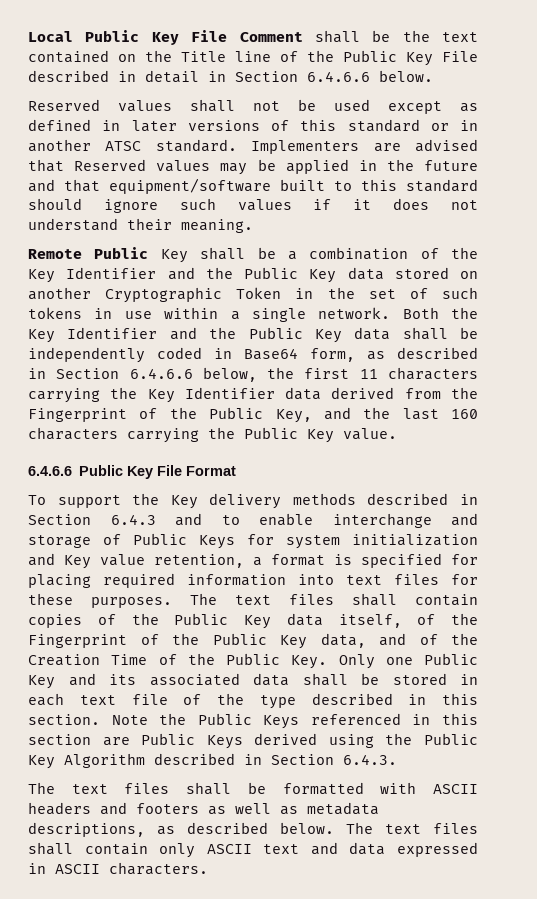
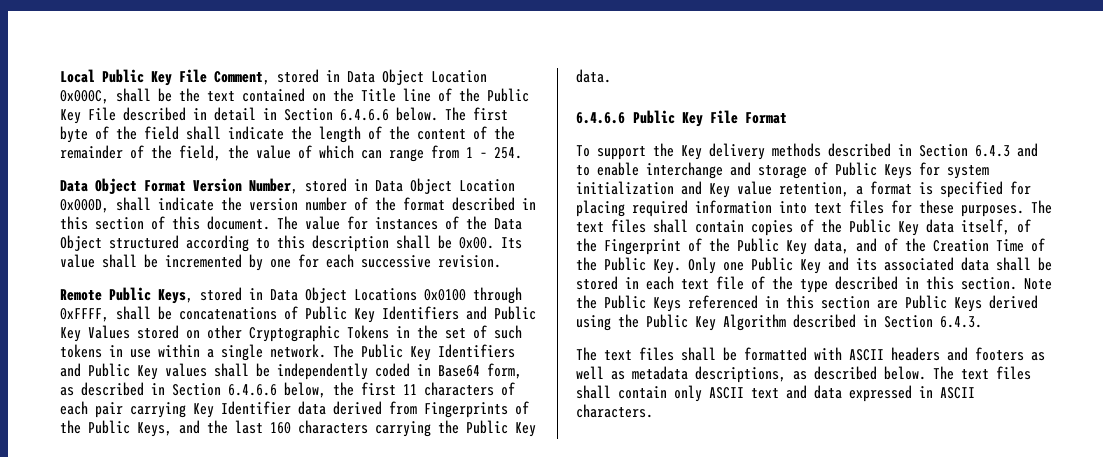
- Local Public Key File Comment shall be the text contained on the Title line of the Public Key File described in detail in Section 6.4.6.6 below.
- Reserved values shall not be used except as defined in later versions of this standard or in another ATSC standard. Implementers are advised that Reserved values may be applied in the future and that equipment/software built to this standard should ignore such values if it does not understand their meaning.
- Remote Public Key shall be a combination of the Key Identifier and the Public Key data stored on another Cryptographic Token in the set of such tokens in use within a single network.
+ Local Public Key File Comment, stored in Data Object Location 0x000C, shall be the text contained on the Title line of the Public Key File described in detail in Section 6.4.6.6 below. The first byte of the field shall indicate the length of the content of the remainder of the field, the value of which can range from 1 – 254.
+ Data Object Format Version Number, stored in Data Object Location 0x000D, shall indicate the version number of the format described in this section of this document. The value for instances of the Data Object structured according to this description shall be 0x00. Its value shall be incremented by one for each successive revision.
+ Remote Public Keys, stored in Data Object Locations 0x0100 through 0xFFFF, shall be concatenations of Public Key Identifiers and Public Key Values stored on other Cryptographic Tokens in the set of such tokens in use within a single network.
- Both the Key Identifier and the Public Key data shall be independently coded in Base64 form, as described in Section 6.4.6.6 below, the first 11 characters carrying the Key Identifier data derived from the Fingerprint of the Public Key, and the last 160 characters carrying the Public Key value.
+ The Public Key Identifiers and Public Key values shall be independently coded in Base64 form, as described in Section 6.4.6.6 below, the first 11 characters of each pair carrying Key Identifier data derived from Fingerprints of the Public Keys, and the last 160 characters carrying the Public Key data.

